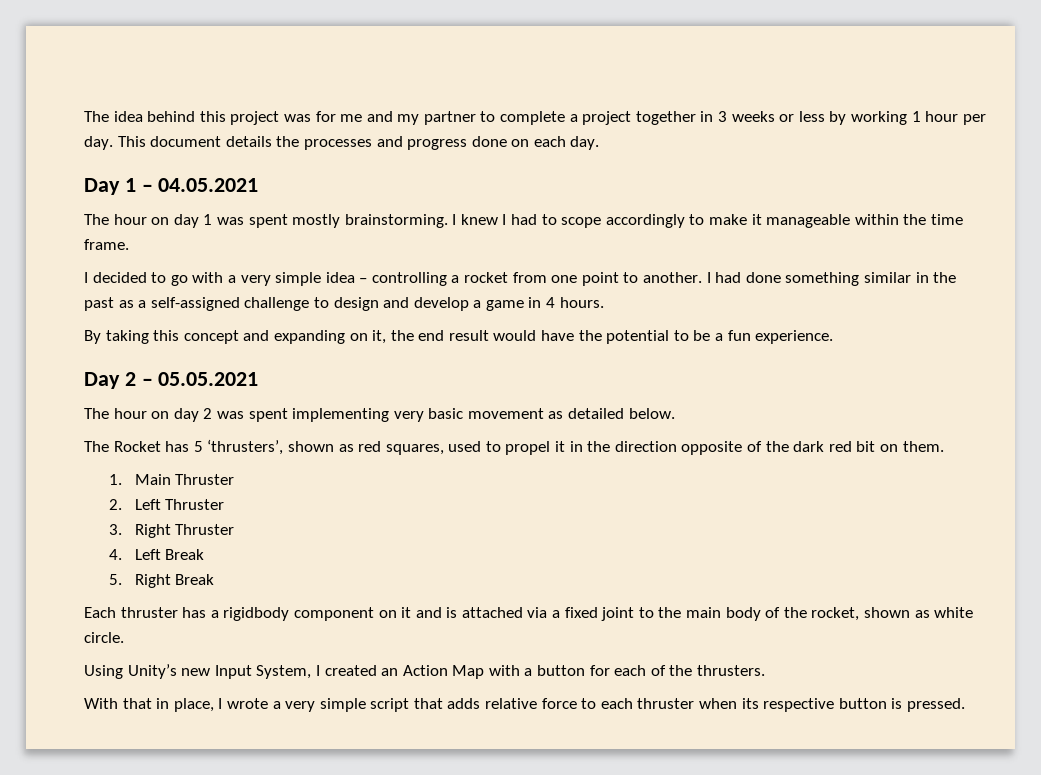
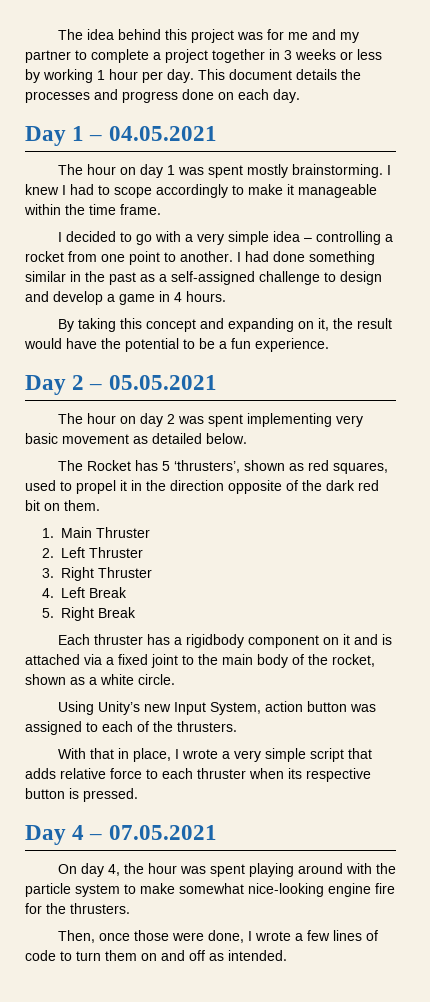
- By taking this concept and expanding on it, the end result would have the potential to be a fun experience.
+ By taking this concept and expanding on it, the result would have the potential to be a fun experience.
- Each thruster has a rigidbody component on it and is attached via a fixed joint to the main body of the rocket, shown as white circle.
+ Each thruster has a rigidbody component on it and is attached via a fixed joint to the main body of the rocket, shown as a white circle.
- Using Unity’s new Input System, I created an Action Map with a button for each of the thrusters.
+ Using Unity’s new Input System, action button was assigned to each of the thrusters.
+ Day 4 – 07.05.2021
+ On day 4, the hour was spent playing around with the particle system to make somewhat nice-looking engine fire for the thrusters.
+ Then, once those were done, I wrote a few lines of code to turn them on and off as intended.

